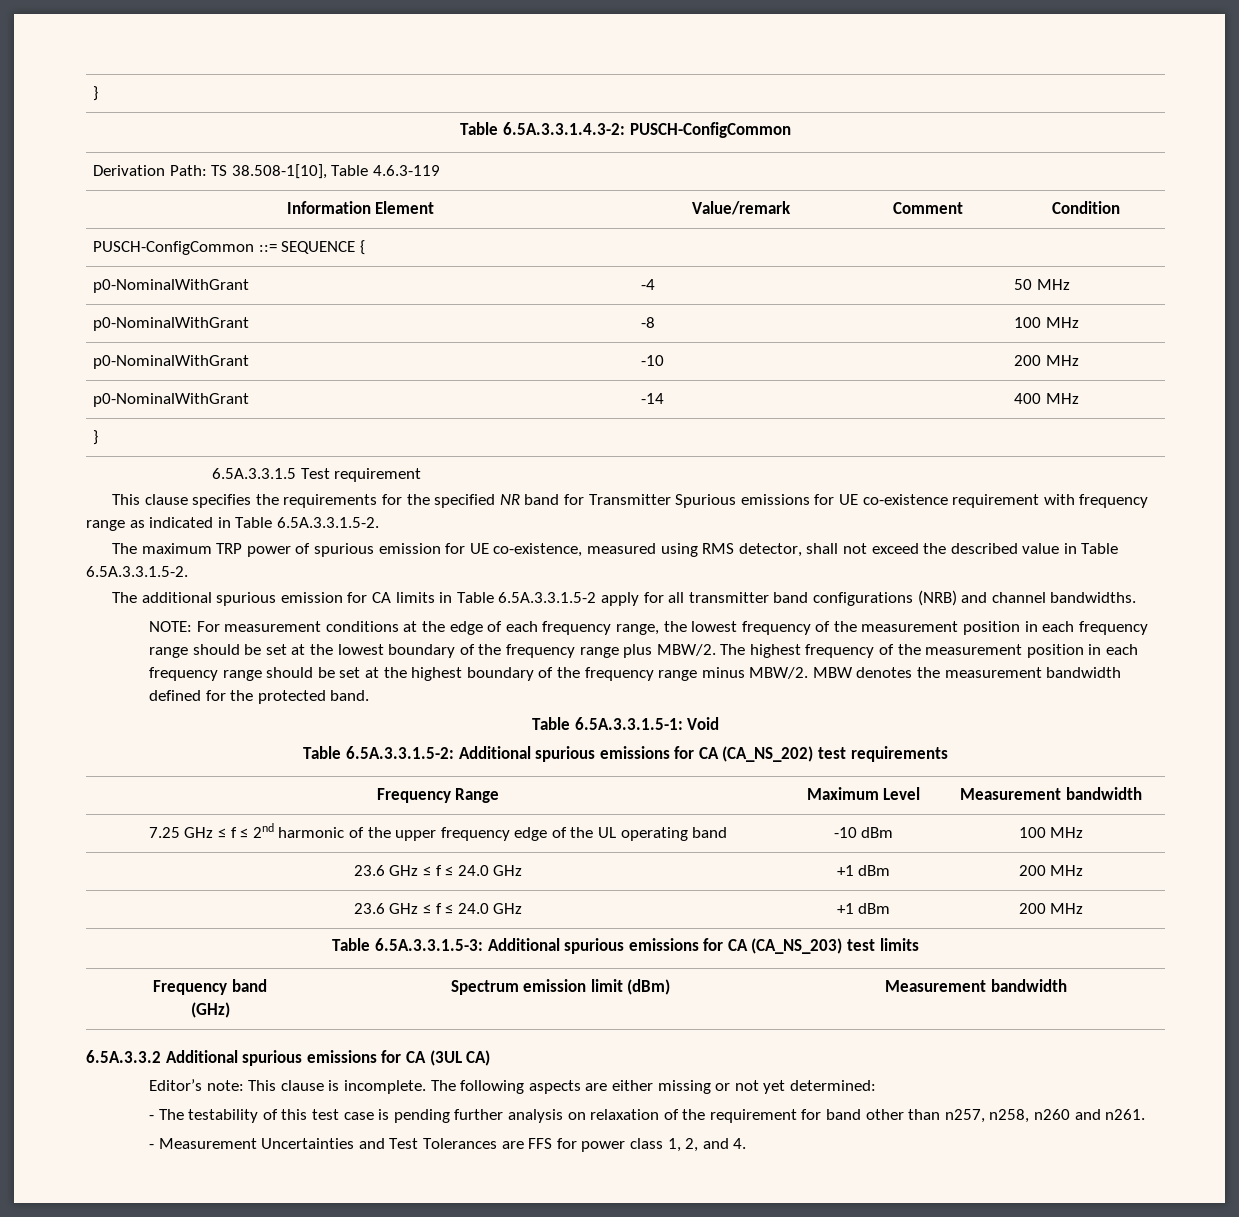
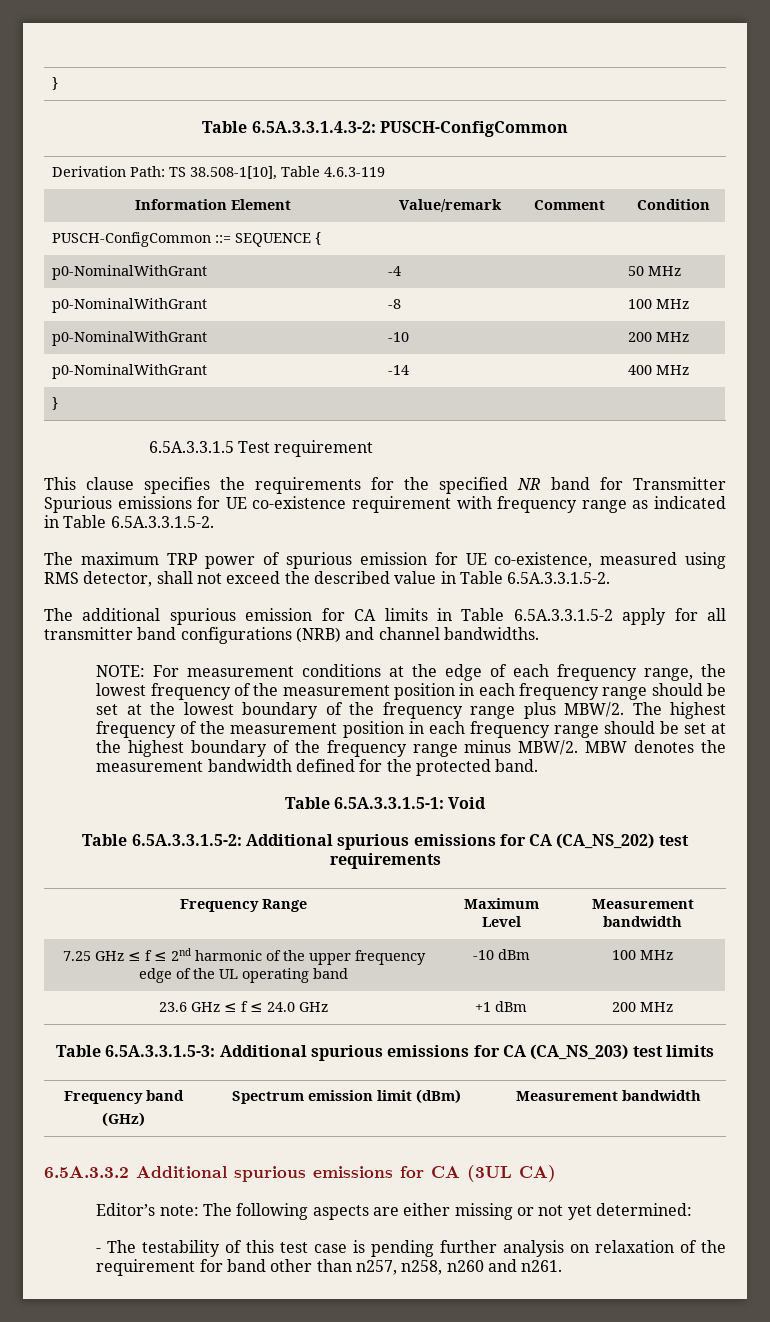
  7.25 GHz ≤ f ≤ 2nd harmonic of the upper frequency edge of the UL operating band | -10 dBm | 100 MHz
- 23.6 GHz ≤ f ≤ 24.0 GHz | +1 dBm | 200 MHz
- Editor’s note: This clause is incomplete. The following aspects are either missing or not yet determined:
+ Editor’s note: The following aspects are either missing or not yet determined:
- - Measurement Uncertainties and Test Tolerances are FFS for power class 1, 2, and 4.

